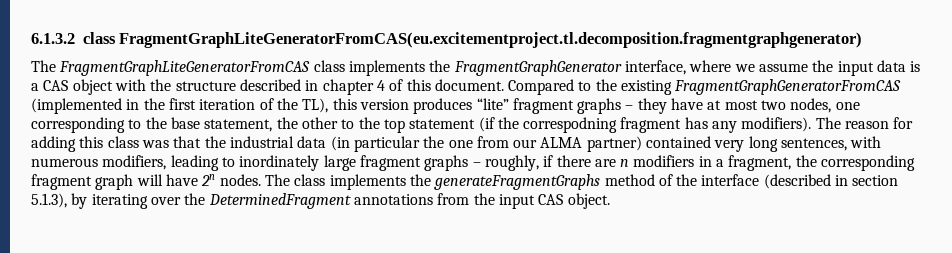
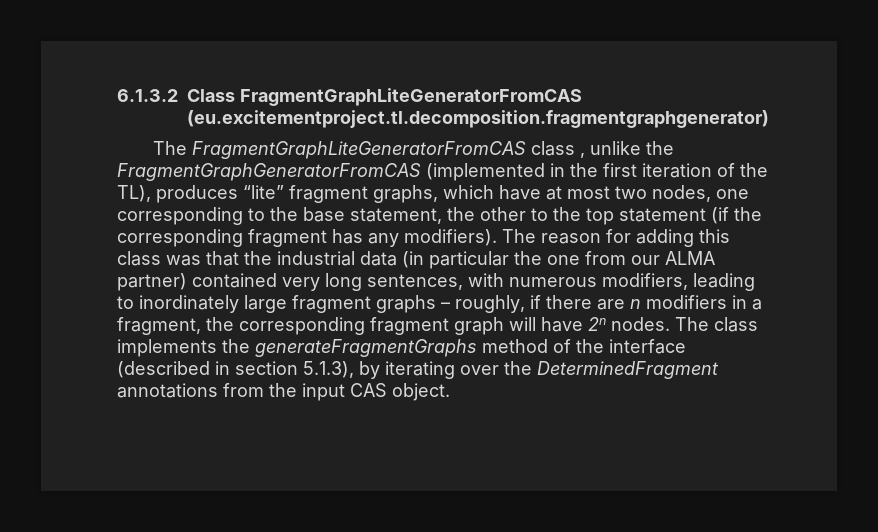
- 6.1.3.2 class FragmentGraphLiteGeneratorFromCAS(eu.excitementproject.tl.decomposition.fragmentgraphgenerator)
+ 6.1.3.2 Class FragmentGraphLiteGeneratorFromCAS (eu.excitementproject.tl.decomposition.fragmentgraphgenerator)
- The FragmentGraphLiteGeneratorFromCAS class implements the FragmentGraphGenerator interface, where we assume the input data is a CAS object with the structure described in chapter 4 of this document. Compared to the existing FragmentGraphGeneratorFromCAS (implemented in the first iteration of the TL), this version produces “lite” fragment graphs – they have at most two nodes, one corresponding to the base statement, the other to the top statement (if the correspodning fragment has any modifiers).
+ The FragmentGraphLiteGeneratorFromCAS class , unlike the FragmentGraphGeneratorFromCAS (implemented in the first iteration of the TL), produces “lite” fragment graphs, which have at most two nodes, one corresponding to the base statement, the other to the top statement (if the corresponding fragment has any modifiers).

